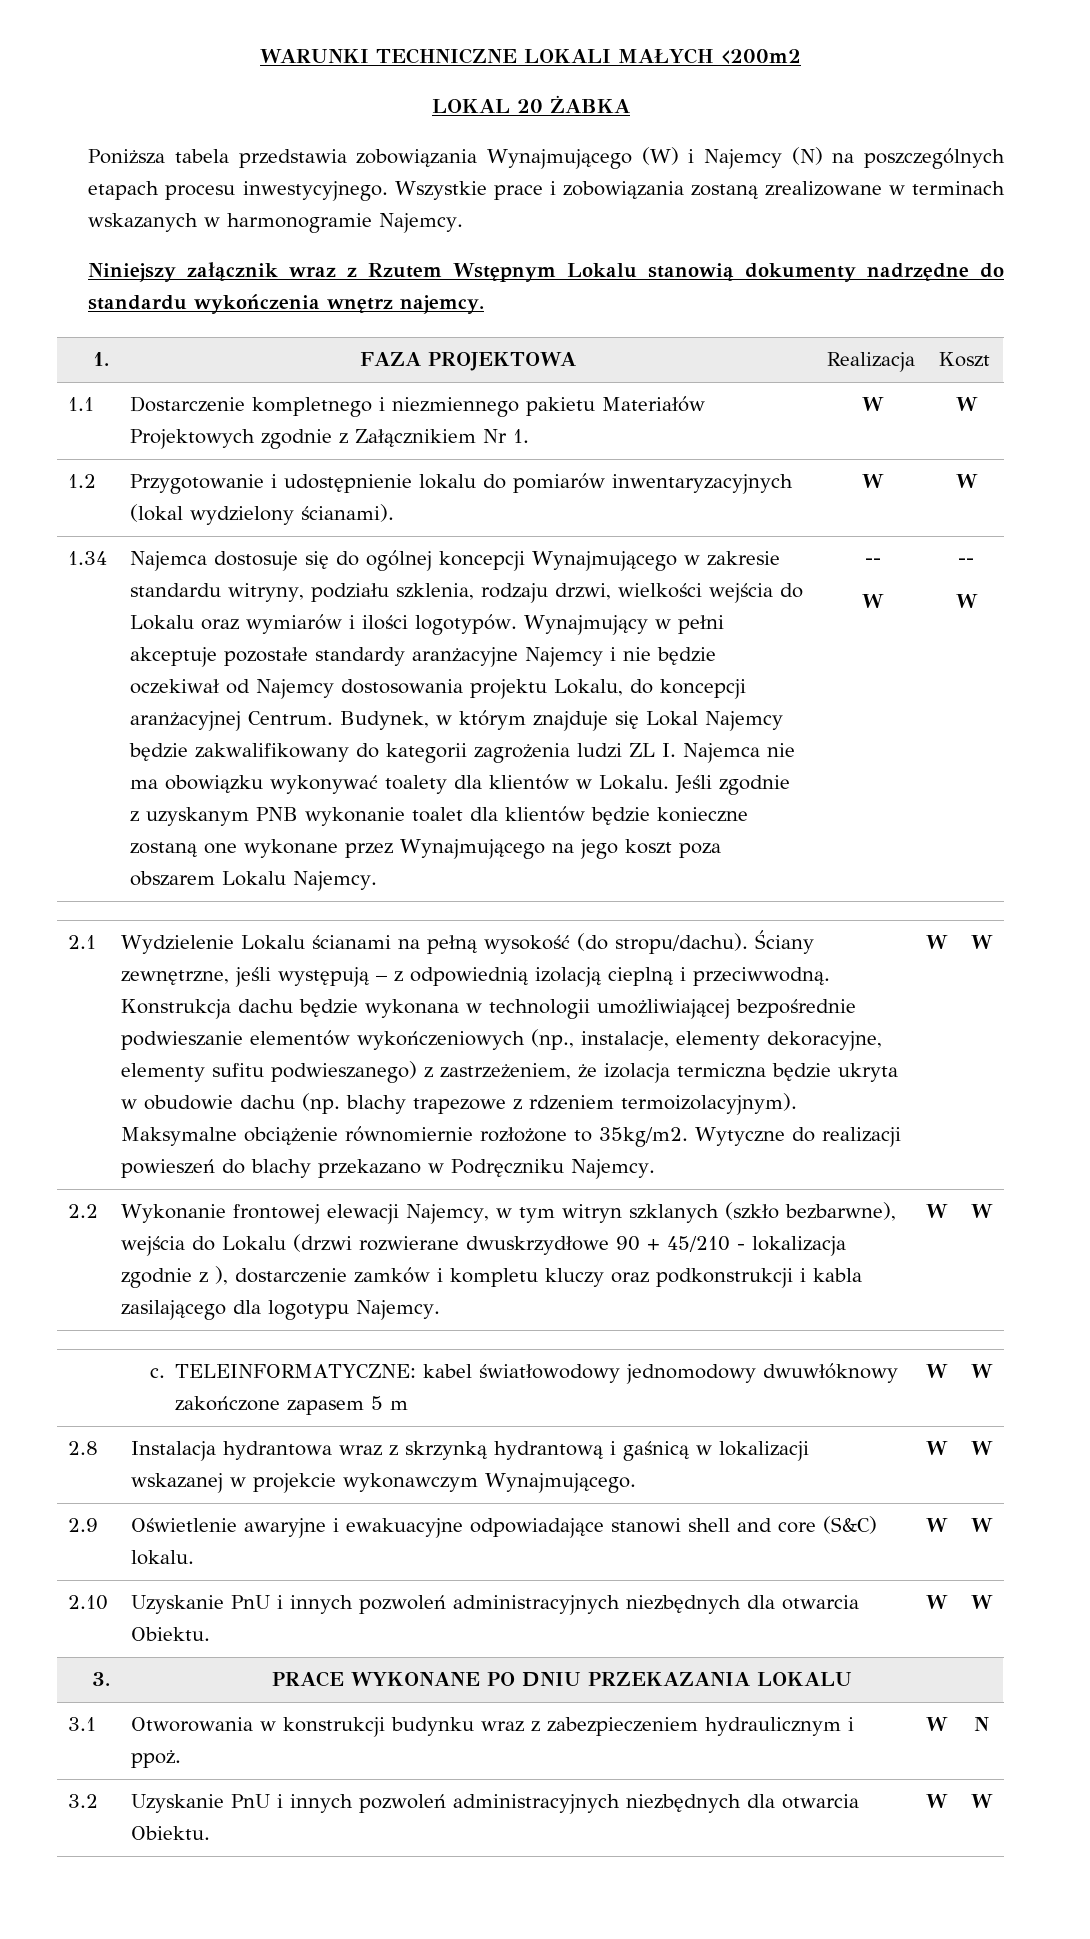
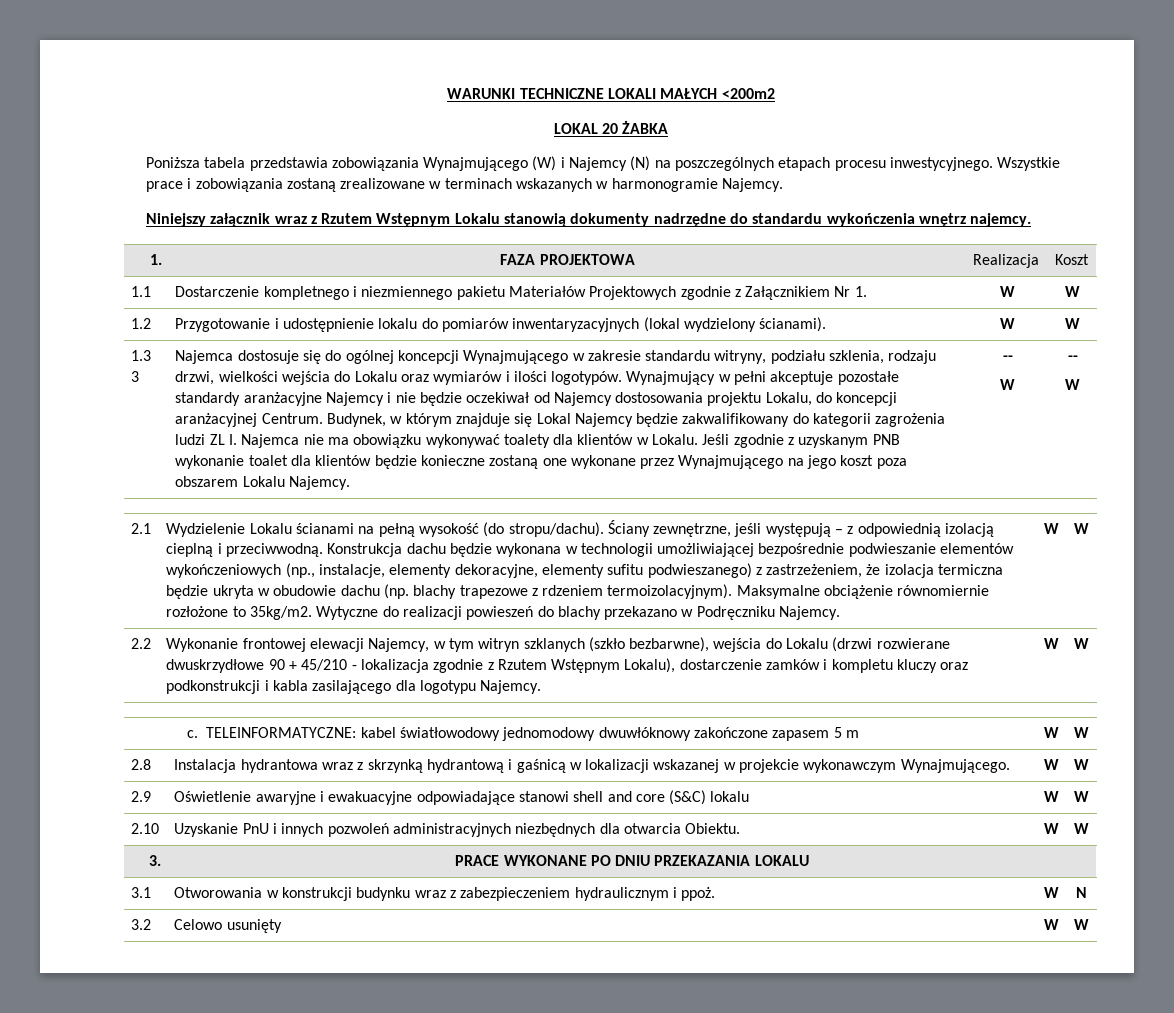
- 1.34
+ 1.3 3
- Wykonanie frontowej elewacji Najemcy, w tym witryn szklanych (szkło bezbarwne), wejścia do Lokalu (drzwi rozwierane dwuskrzydłowe 90 + 45/210 - lokalizacja zgodnie z ), dostarczenie zamków i kompletu kluczy oraz podkonstrukcji i kabla zasilającego dla logotypu Najemcy.
+ Wykonanie frontowej elewacji Najemcy, w tym witryn szklanych (szkło bezbarwne), wejścia do Lokalu (drzwi rozwierane dwuskrzydłowe 90 + 45/210 - lokalizacja zgodnie z Rzutem Wstępnym Lokalu), dostarczenie zamków i kompletu kluczy oraz podkonstrukcji i kabla zasilającego dla logotypu Najemcy.
- 2.9 | Oświetlenie awaryjne i ewakuacyjne odpowiadające stanowi shell and core (S&C) lokalu. | W | W
+ 2.9 | Oświetlenie awaryjne i ewakuacyjne odpowiadające stanowi shell and core (S&C) lokalu | W | W
- 3.2 | Uzyskanie PnU i innych pozwoleń administracyjnych niezbędnych dla otwarcia Obiektu. | W | W
+ 3.2 | Celowo usunięty | W | W

